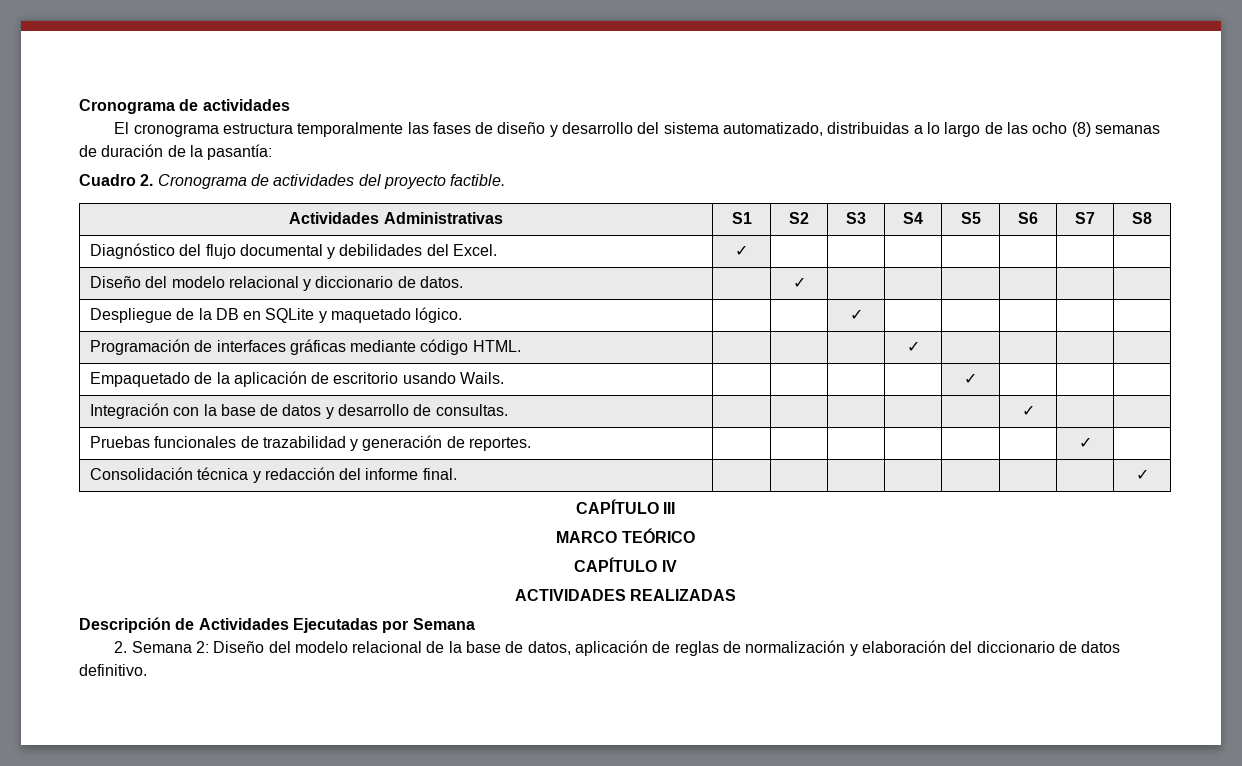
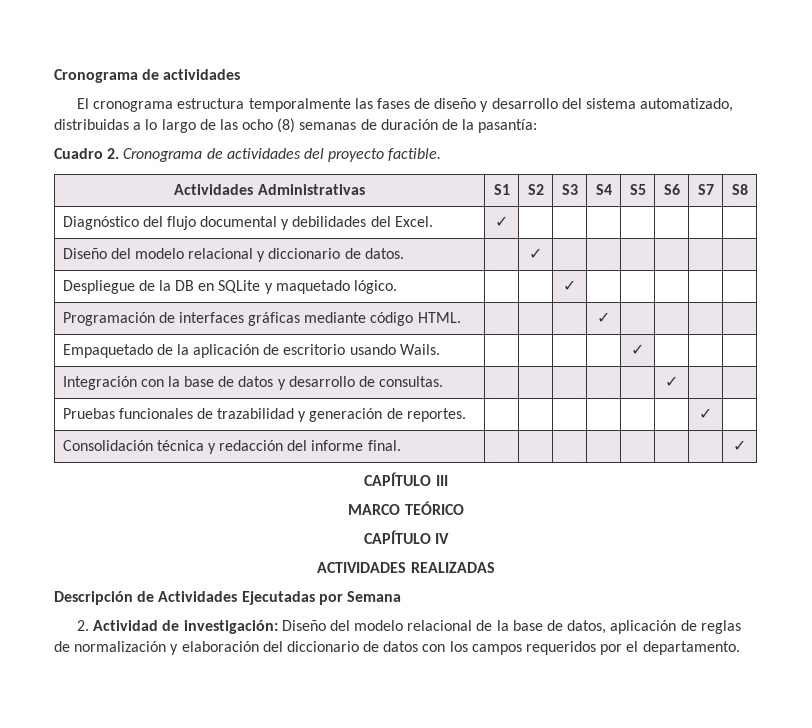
- 2. Semana 2: Diseño del modelo relacional de la base de datos, aplicación de reglas de normalización y elaboración del diccionario de datos definitivo.
+ 2. Actividad de investigación: Diseño del modelo relacional de la base de datos, aplicación de reglas de normalización y elaboración del diccionario de datos con los campos requeridos por el departamento.

